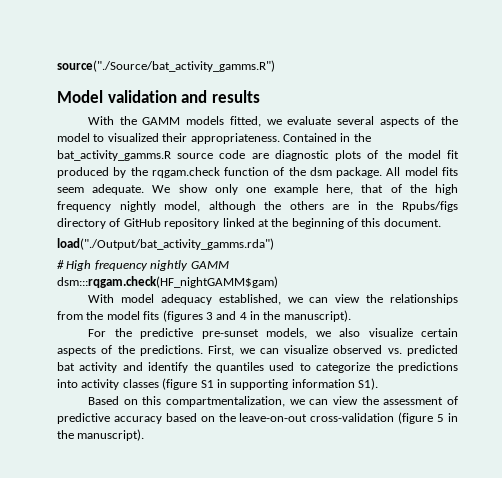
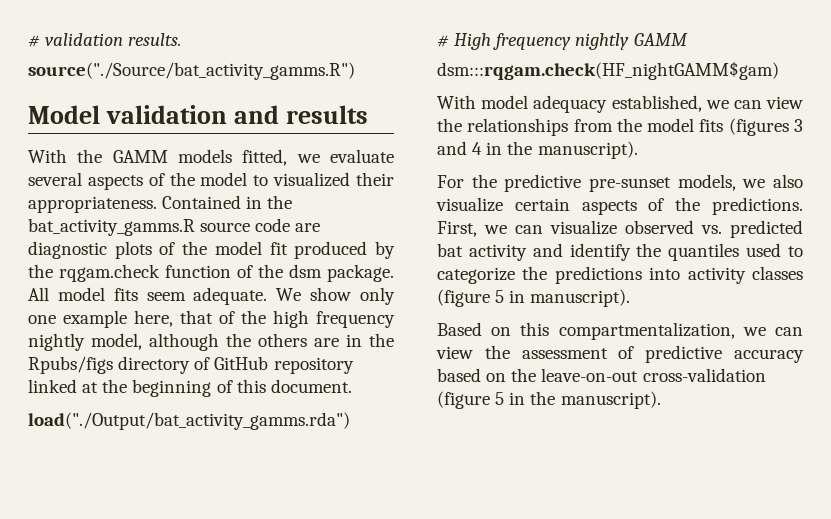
+ # validation results.
- First, we can visualize observed vs. predicted bat activity and identify the quantiles used to categorize the predictions into activity classes (figure S1 in supporting information S1).
+ First, we can visualize observed vs. predicted bat activity and identify the quantiles used to categorize the predictions into activity classes (figure 5 in manuscript).

